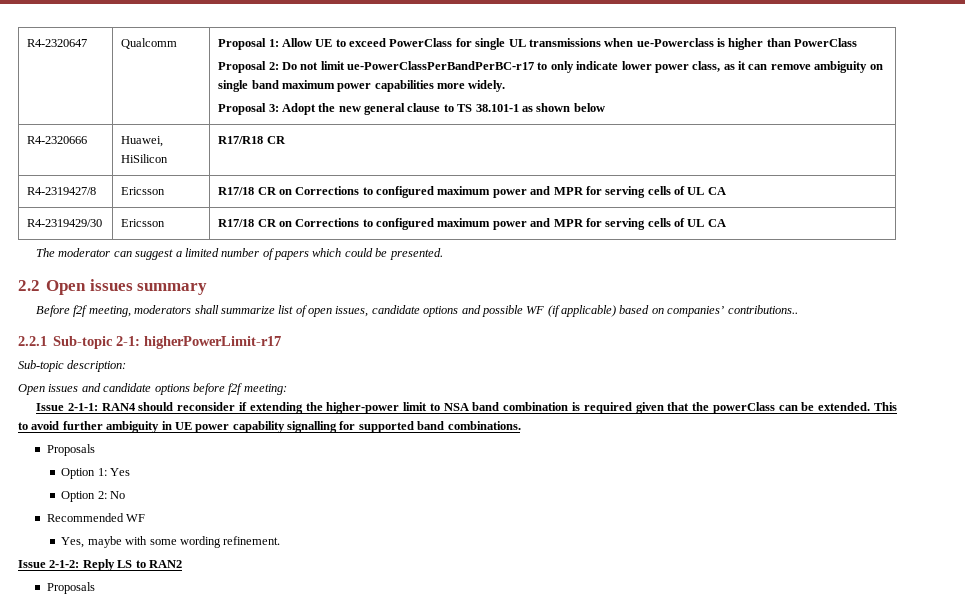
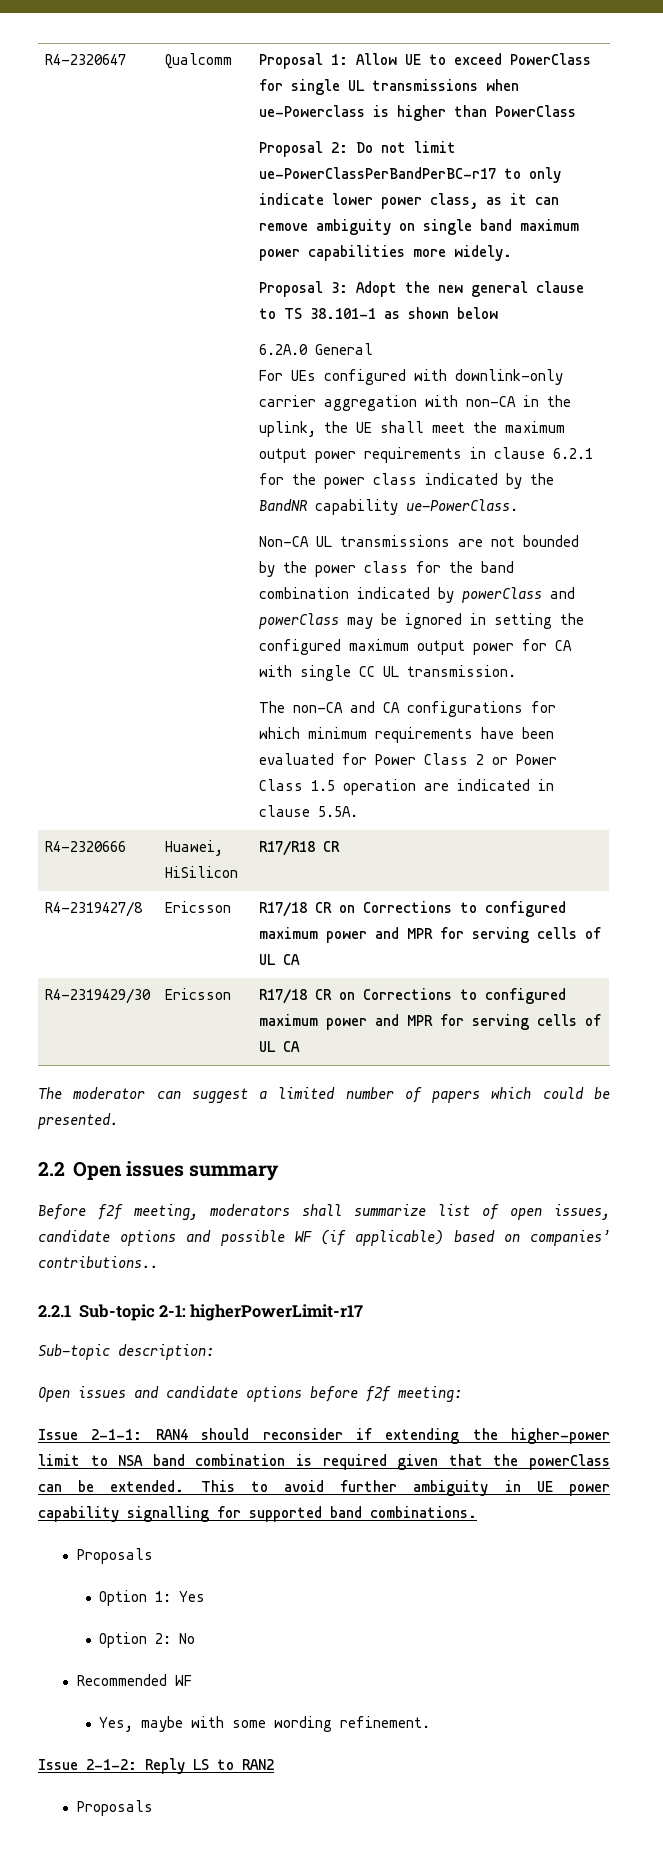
+ 6.2A.0 General
+ For UEs configured with downlink-only carrier aggregation with non-CA in the uplink, the UE shall meet the maximum output power requirements in clause 6.2.1 for the power class indicated by the BandNR capability ue-PowerClass.
+ Non-CA UL transmissions are not bounded by the power class for the band combination indicated by powerClass and powerClass may be ignored in setting the configured maximum output power for CA with single CC UL transmission.
+ The non-CA and CA configurations for which minimum requirements have been evaluated for Power Class 2 or Power Class 1.5 operation are indicated in clause 5.5A.

